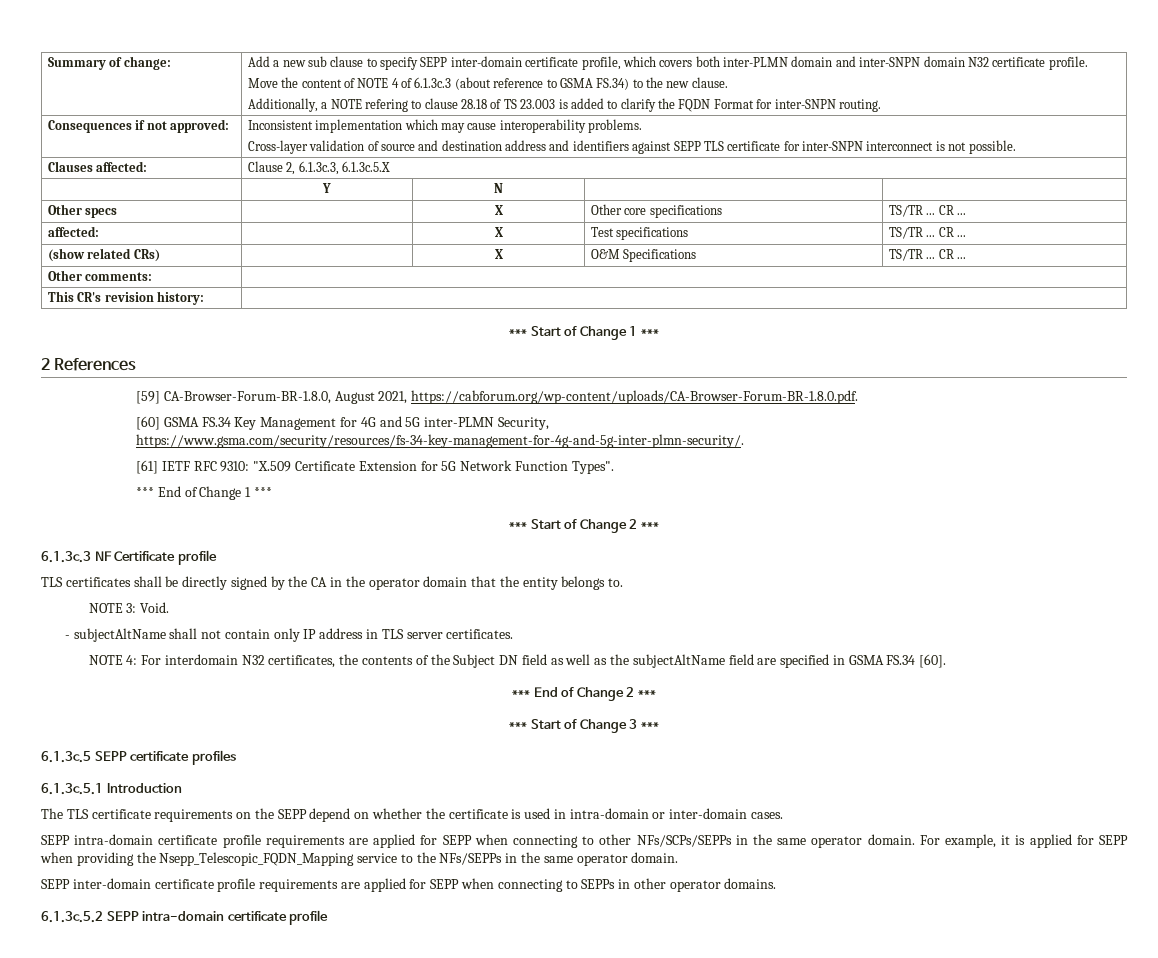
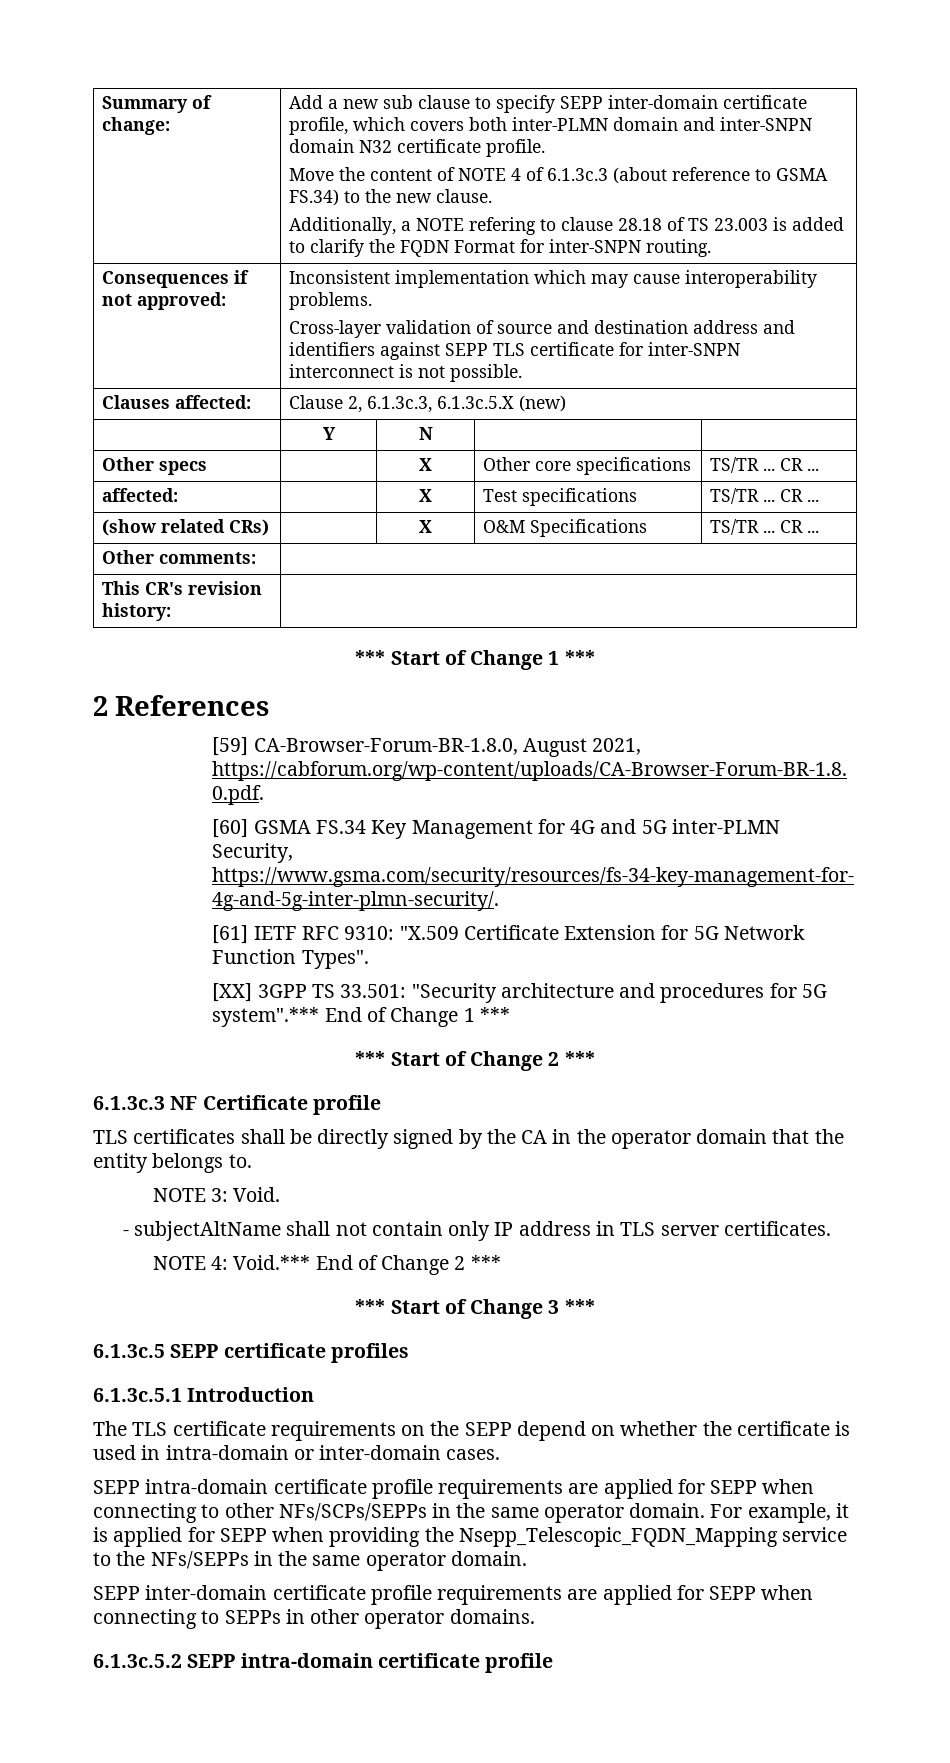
- Clauses affected: | Clause 2, 6.1.3c.3, 6.1.3c.5.X
+ Clauses affected: | Clause 2, 6.1.3c.3, 6.1.3c.5.X (new)
- *** End of Change 1 ***
+ [XX] 3GPP TS 33.501: "Security architecture and procedures for 5G system".*** End of Change 1 ***
- NOTE 4: For interdomain N32 certificates, the contents of the Subject DN field as well as the subjectAltName field are specified in GSMA FS.34 [60].
- *** End of Change 2 ***
+ NOTE 4: Void.*** End of Change 2 ***

